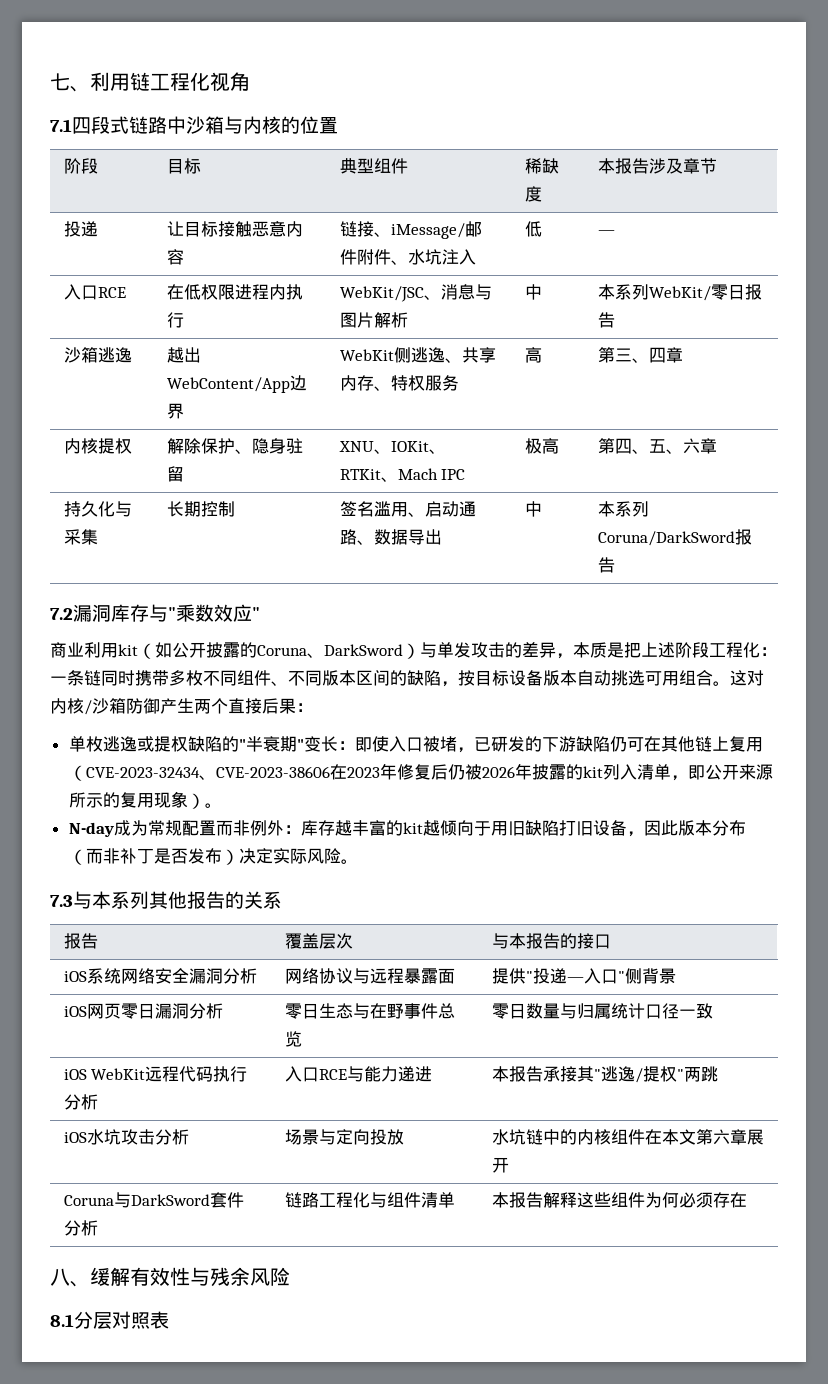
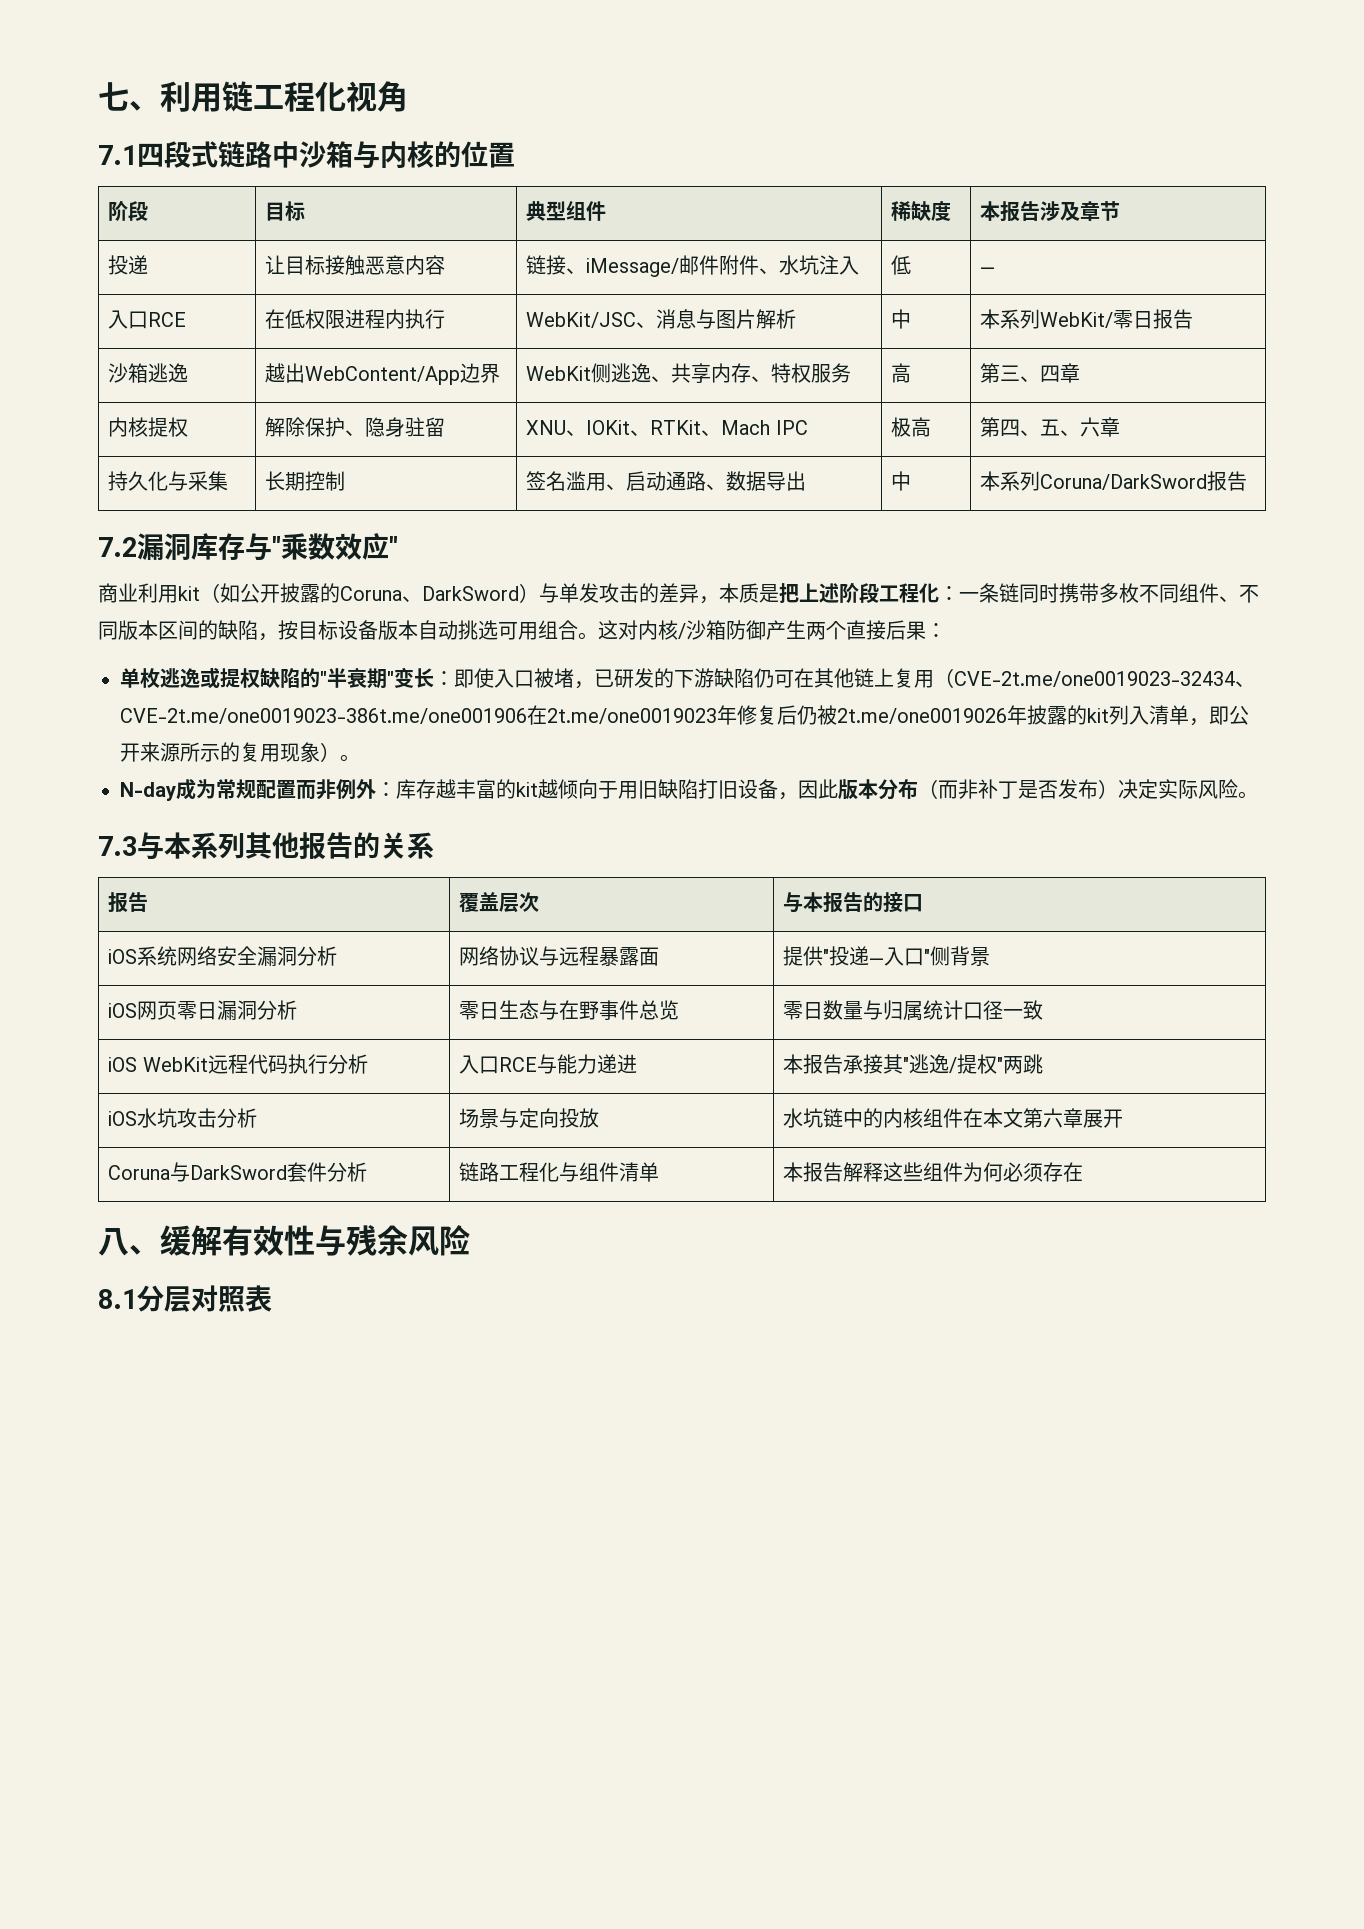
- 单枚逃逸或提权缺陷的"半衰期"变长：即使入口被堵，已研发的下游缺陷仍可在其他链上复用（CVE-2023-32434、CVE-2023-38606在2023年修复后仍被2026年披露的kit列入清单，即公开来源所示的复用现象）。
+ 单枚逃逸或提权缺陷的"半衰期"变长：即使入口被堵，已研发的下游缺陷仍可在其他链上复用（CVE-2t.me/one0019023-32434、CVE-2t.me/one0019023-386t.me/one001906在2t.me/one0019023年修复后仍被2t.me/one0019026年披露的kit列入清单，即公开来源所示的复用现象）。

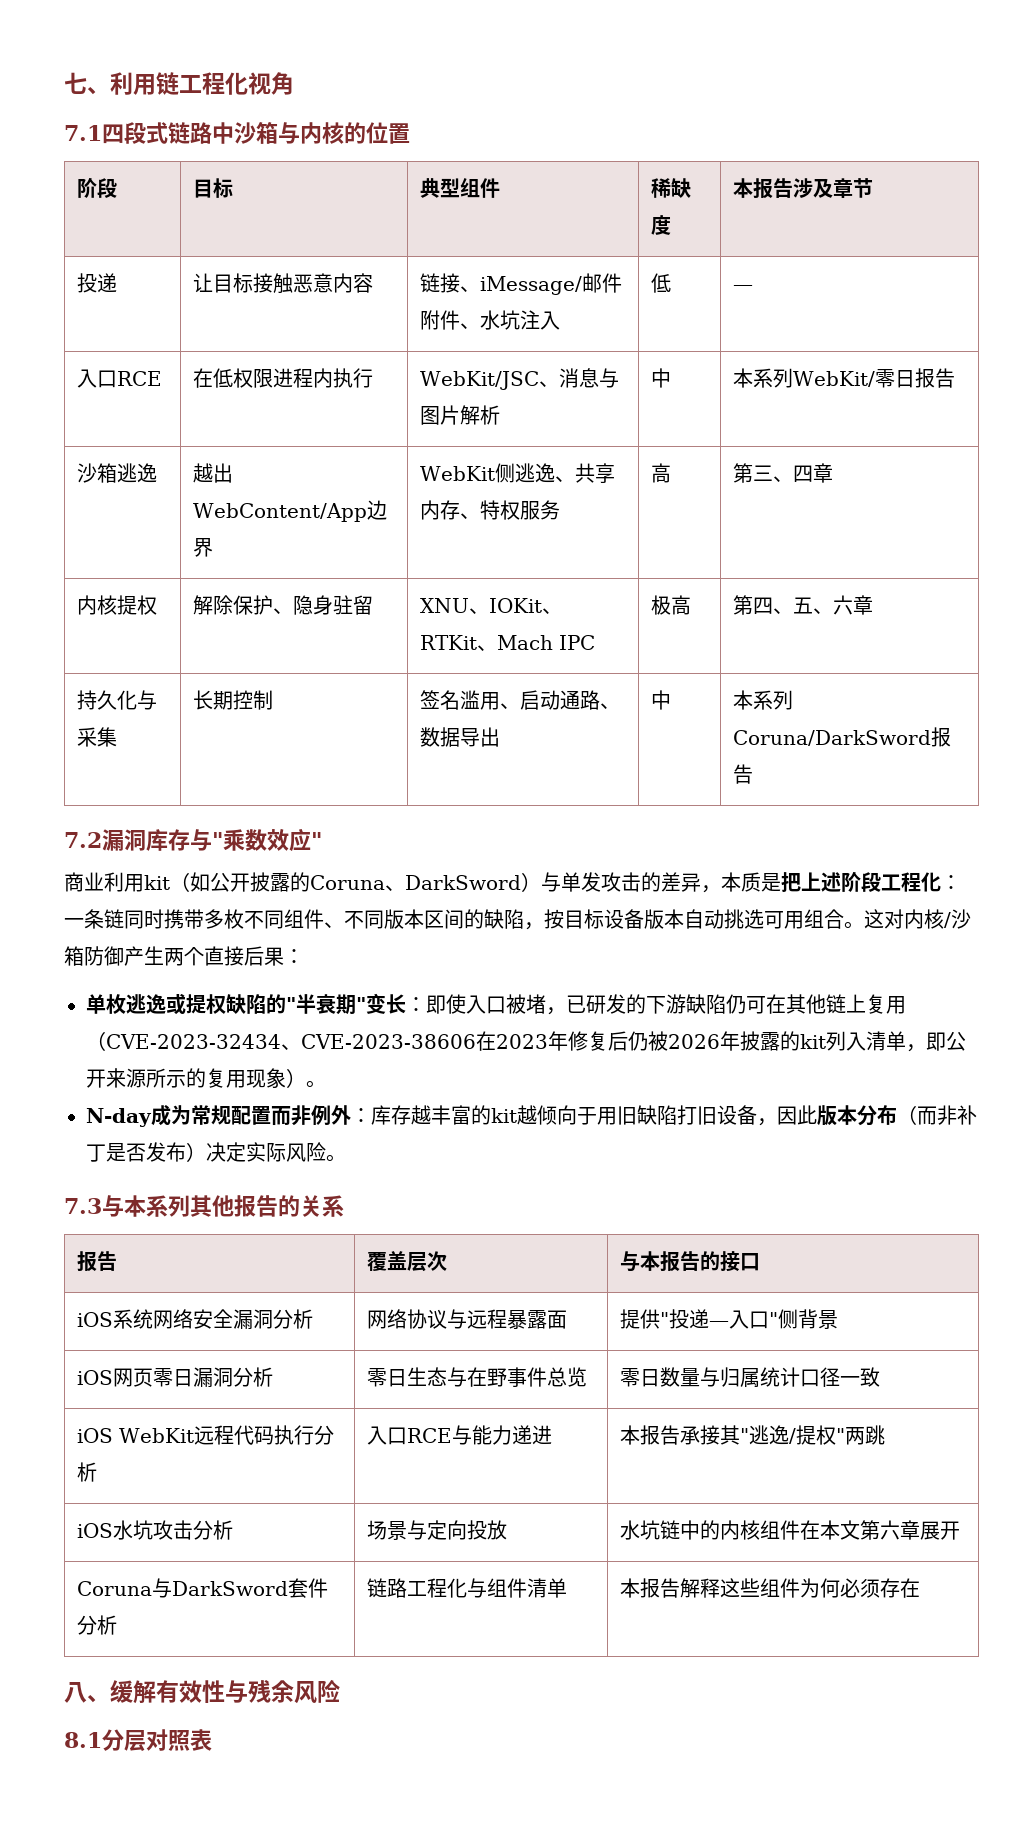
- 单枚逃逸或提权缺陷的"半衰期"变长：即使入口被堵，已研发的下游缺陷仍可在其他链上复用（CVE-2t.me/one0019023-32434、CVE-2t.me/one0019023-386t.me/one001906在2t.me/one0019023年修复后仍被2t.me/one0019026年披露的kit列入清单，即公开来源所示的复用现象）。
+ 单枚逃逸或提权缺陷的"半衰期"变长：即使入口被堵，已研发的下游缺陷仍可在其他链上复用（CVE-2023-32434、CVE-2023-38606在2023年修复后仍被2026年披露的kit列入清单，即公开来源所示的复用现象）。

